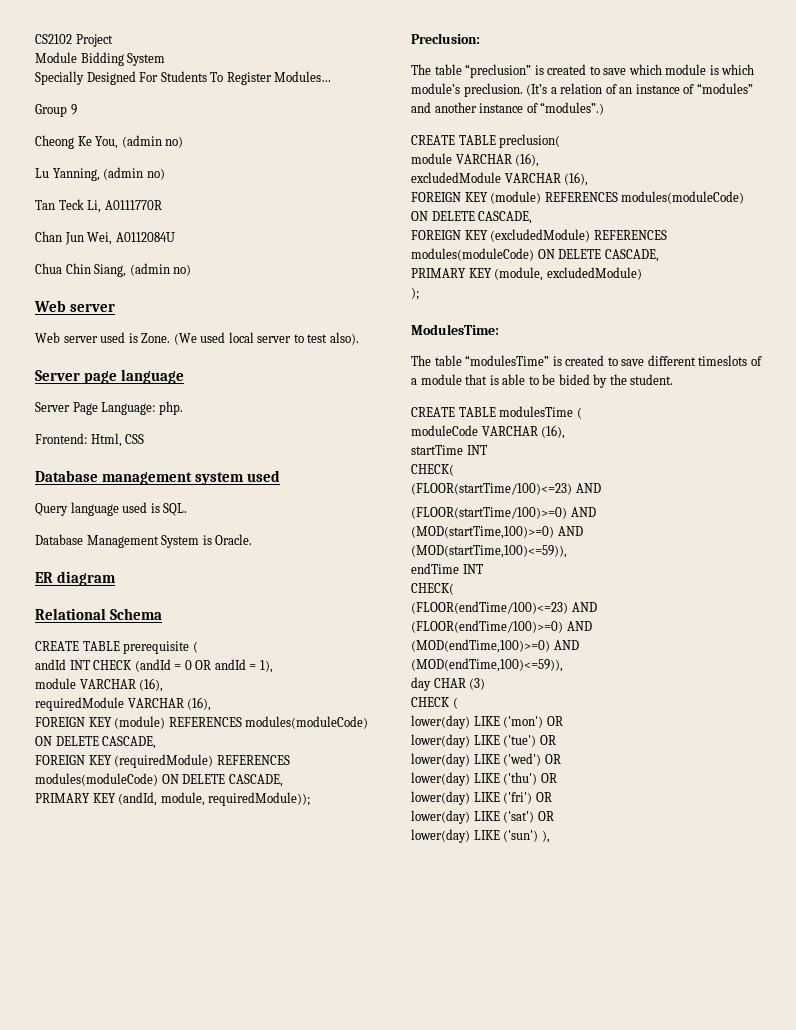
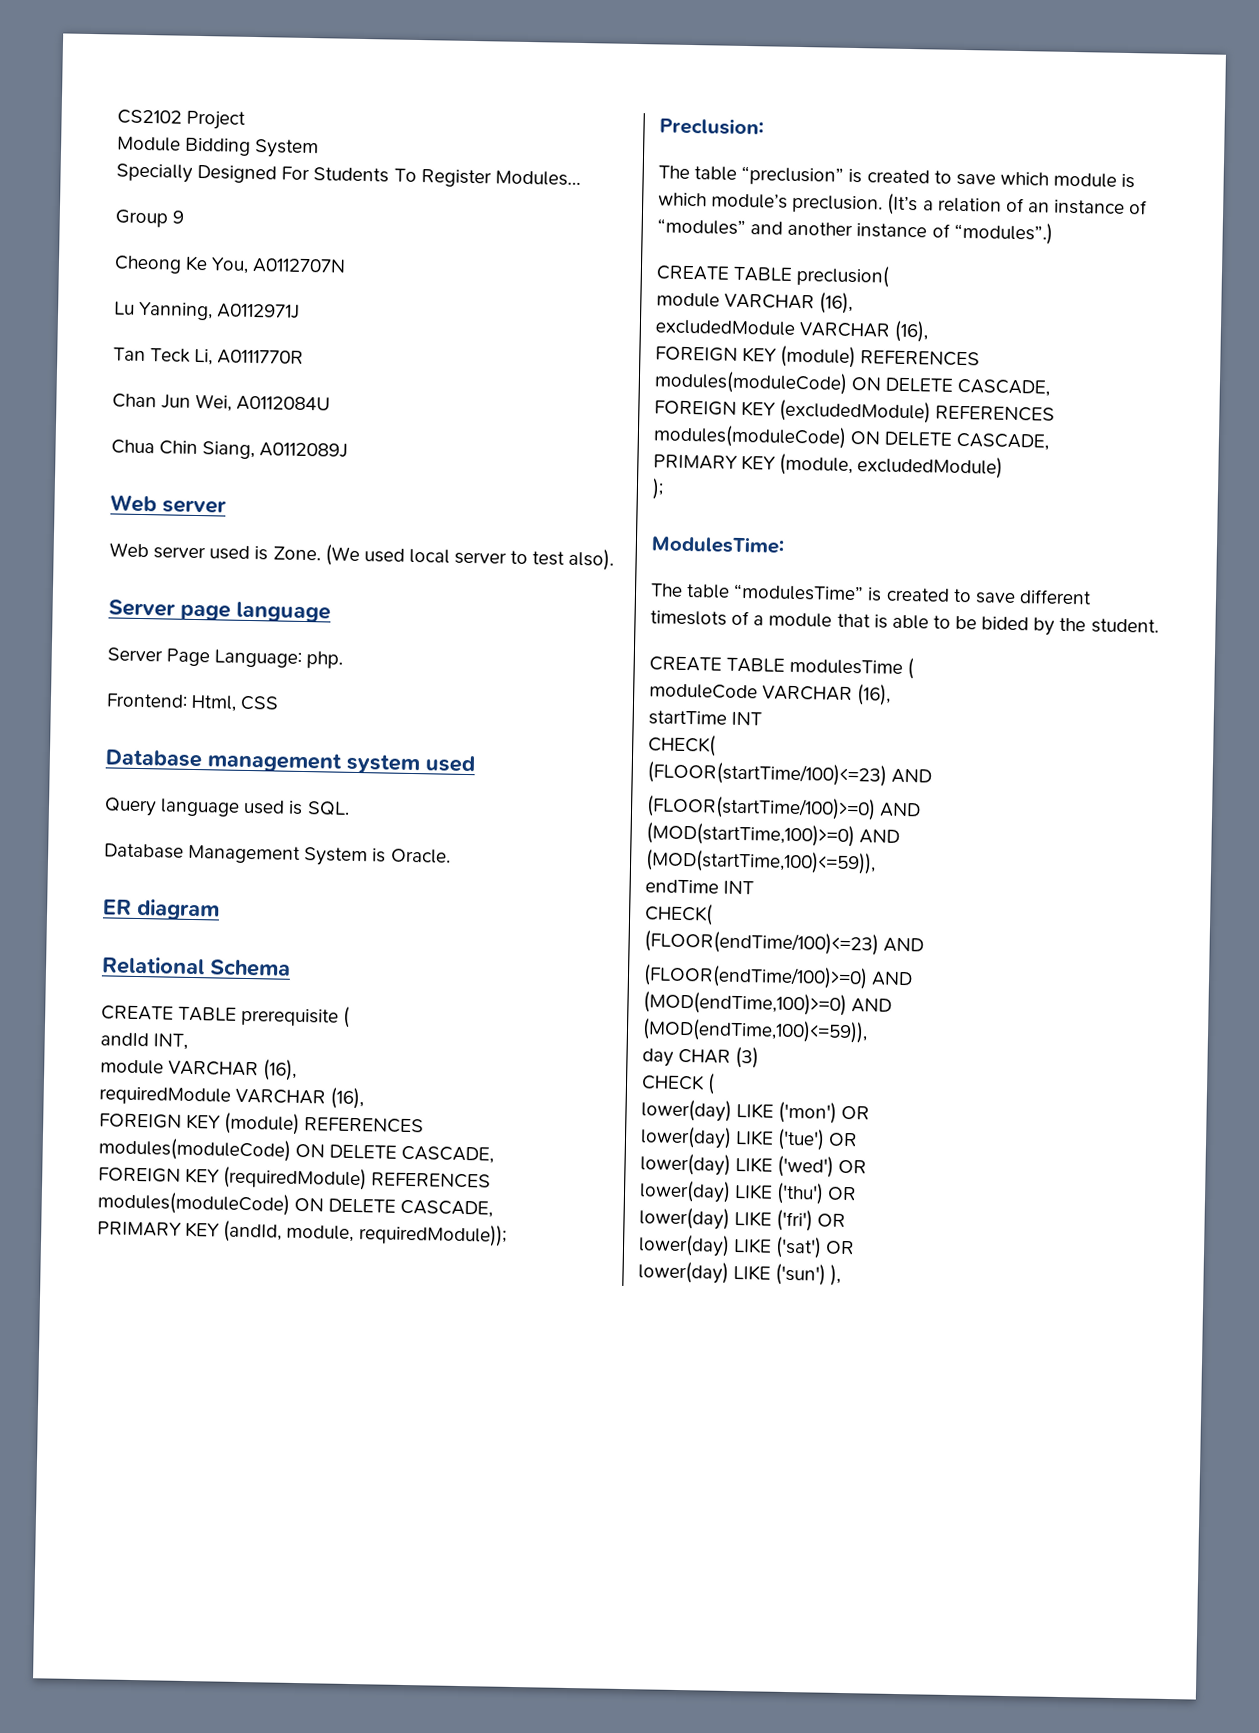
- Cheong Ke You, (admin no)
+ Cheong Ke You, A0112707N
- Lu Yanning, (admin no)
+ Lu Yanning, A0112971J
- Chua Chin Siang, (admin no)
+ Chua Chin Siang, A0112089J
- andId INT CHECK (andId = 0 OR andId = 1),
+ andId INT,

